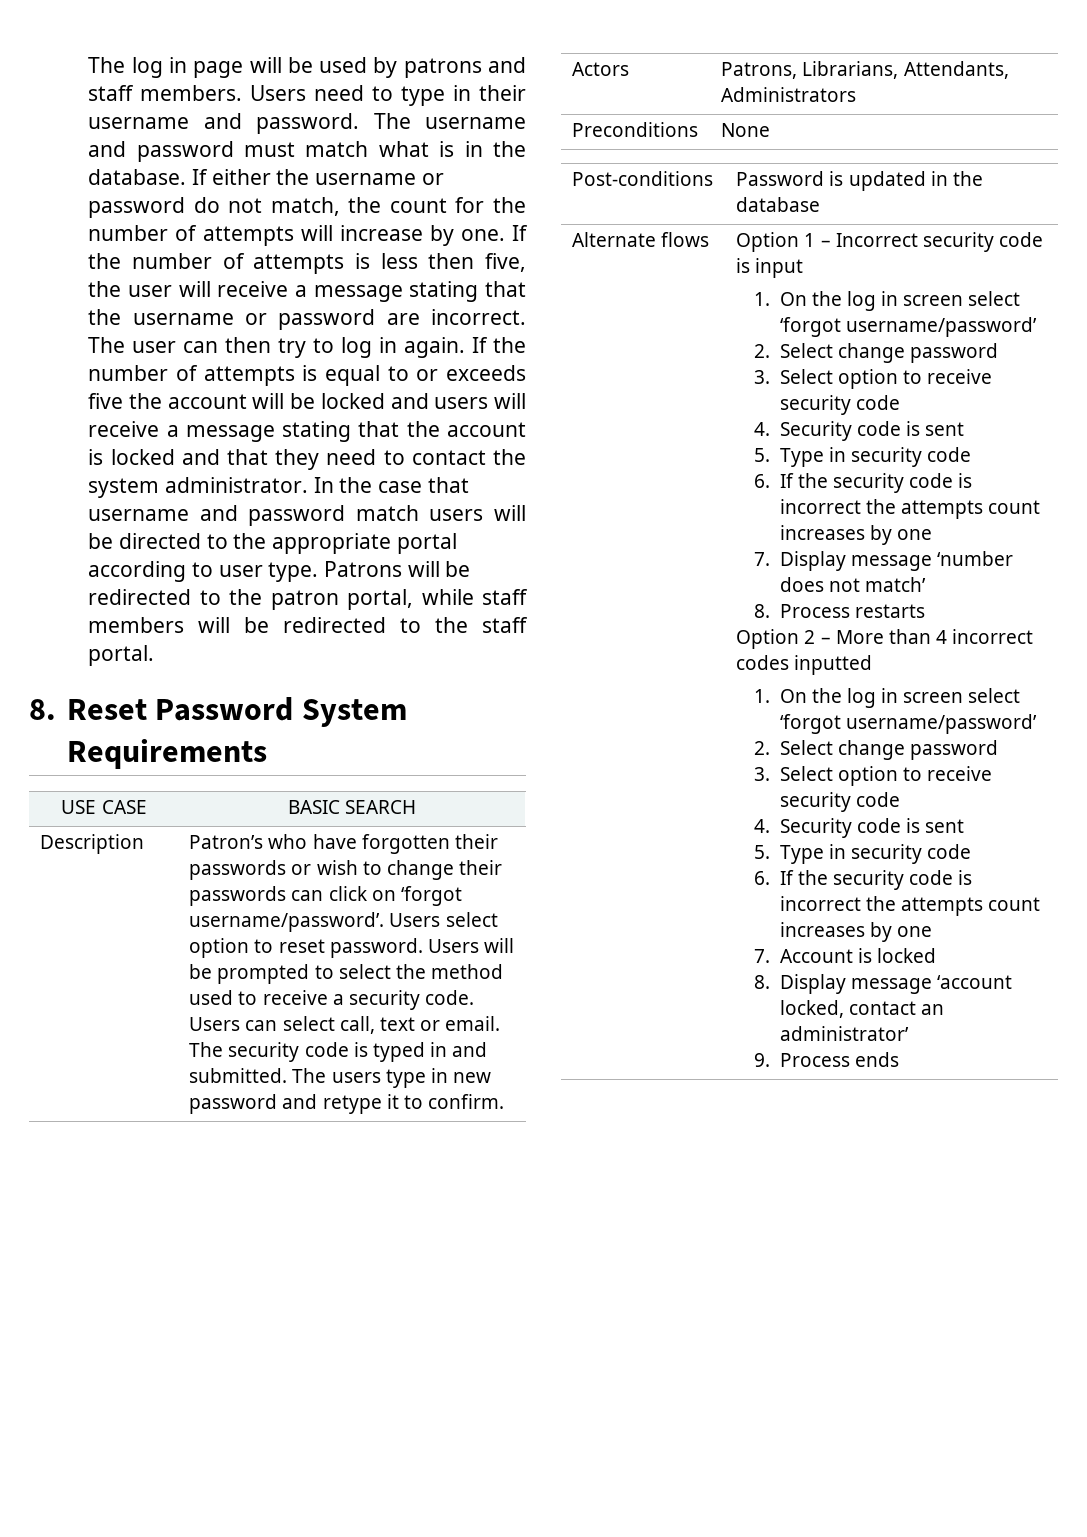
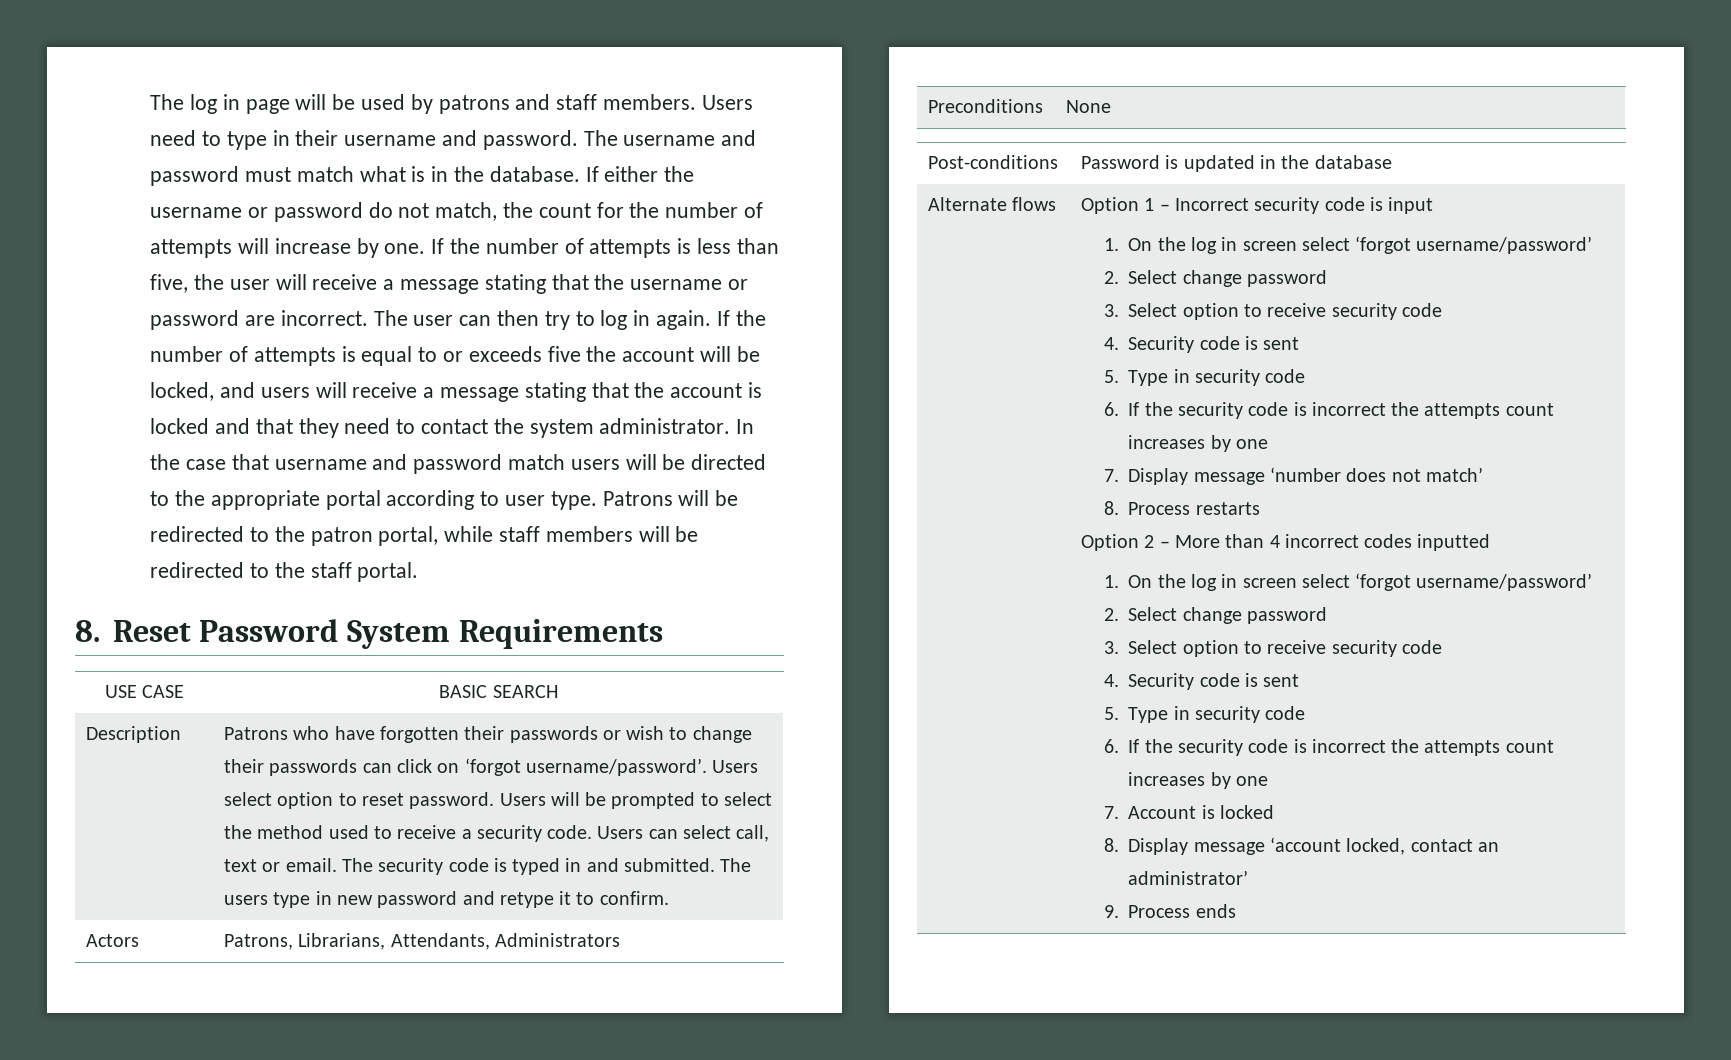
- If the number of attempts is less then five, the user will receive a message stating that the username or password are incorrect.
+ If the number of attempts is less than five, the user will receive a message stating that the username or password are incorrect.
- If the number of attempts is equal to or exceeds five the account will be locked and users will receive a message stating that the account is locked and that they need to contact the system administrator.
+ If the number of attempts is equal to or exceeds five the account will be locked, and users will receive a message stating that the account is locked and that they need to contact the system administrator.
- Patron’s who have forgotten their passwords or wish to change their passwords can click on ‘forgot username/password’.
+ Patrons who have forgotten their passwords or wish to change their passwords can click on ‘forgot username/password’.

